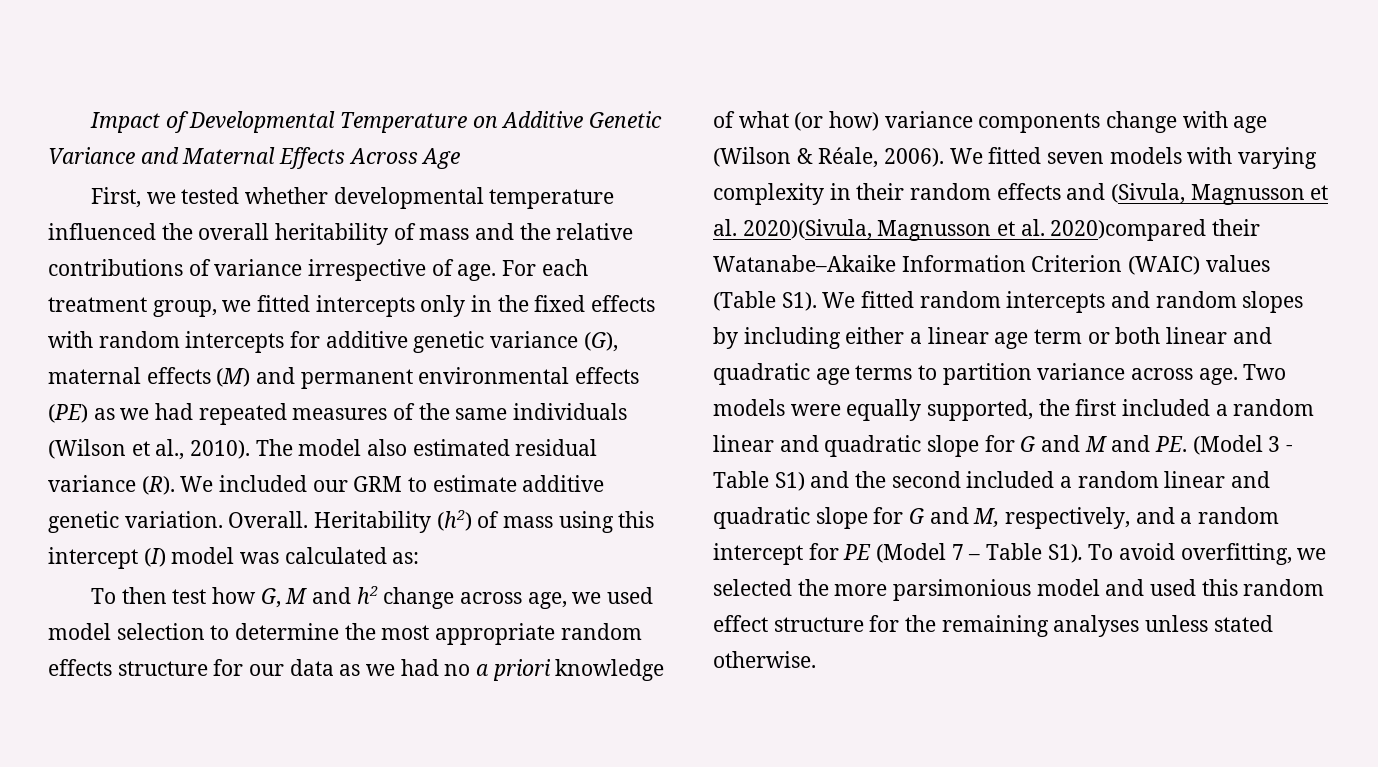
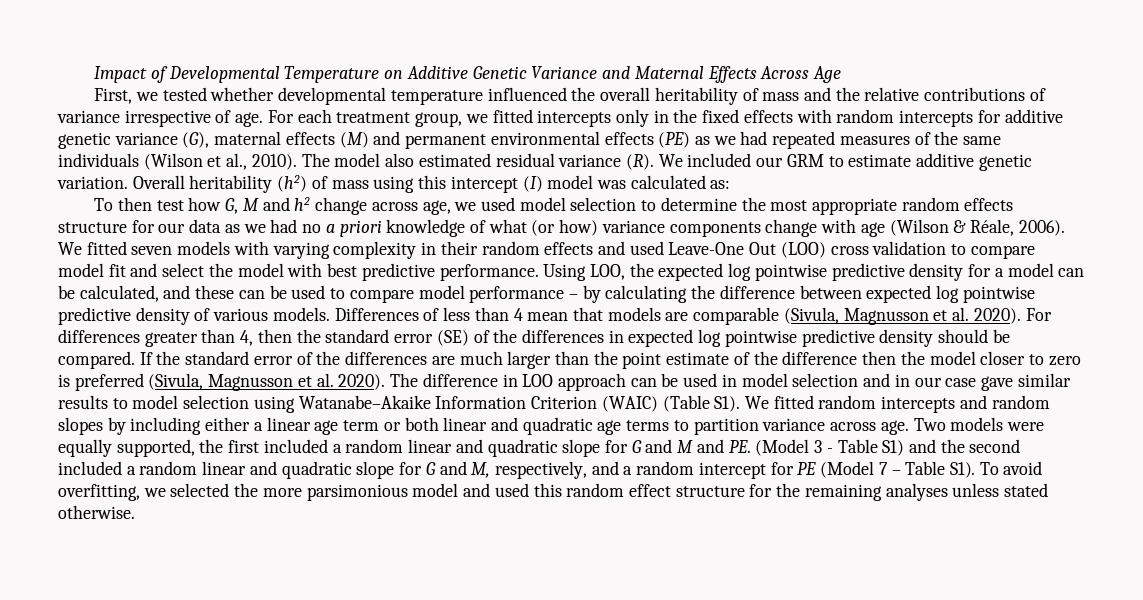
- Overall. Heritability (h2) of mass using this intercept (I) model was calculated as:
+ Overall heritability (h2) of mass using this intercept (I) model was calculated as:
- We fitted seven models with varying complexity in their random effects and (Sivula, Magnusson et al. 2020)(Sivula, Magnusson et al. 2020)compared their Watanabe–Akaike Information Criterion (WAIC) values (Table S1). We fitted random intercepts and random slopes by including either a linear age term or both linear and quadratic age terms to partition variance across age.
+ We fitted seven models with varying complexity in their random effects and used Leave-One Out (LOO) cross validation to compare model fit and select the model with best predictive performance. Using LOO, the expected log pointwise predictive density for a model can be calculated, and these can be used to compare model performance – by calculating the difference between expected log pointwise predictive density of various models. Differences of less than 4 mean that models are comparable (Sivula, Magnusson et al. 2020). For differences greater than 4, then the standard error (SE) of the differences in expected log pointwise predictive density should be compared. If the standard error of the differences are much larger than the point estimate of the difference then the model closer to zero is preferred (Sivula, Magnusson et al. 2020). The difference in LOO approach can be used in model selection and in our case gave similar results to model selection using Watanabe–Akaike Information Criterion (WAIC) (Table S1). We fitted random intercepts and random slopes by including either a linear age term or both linear and quadratic age terms to partition variance across age.

